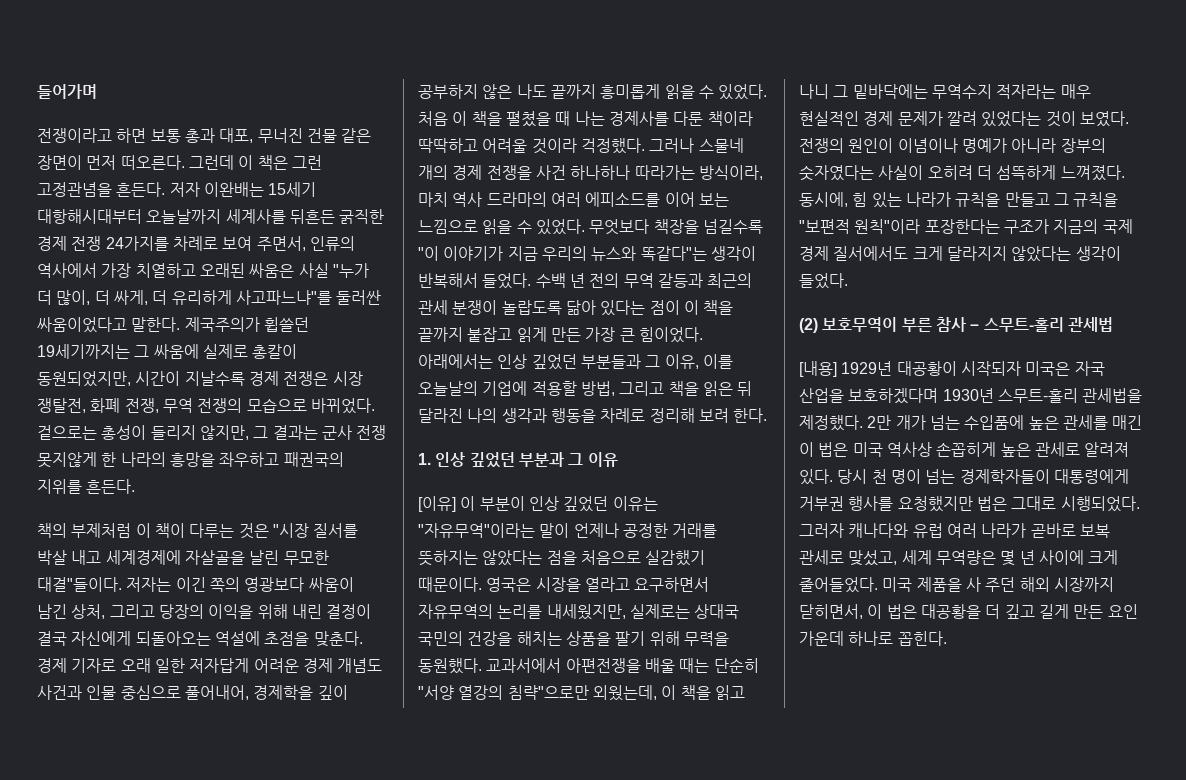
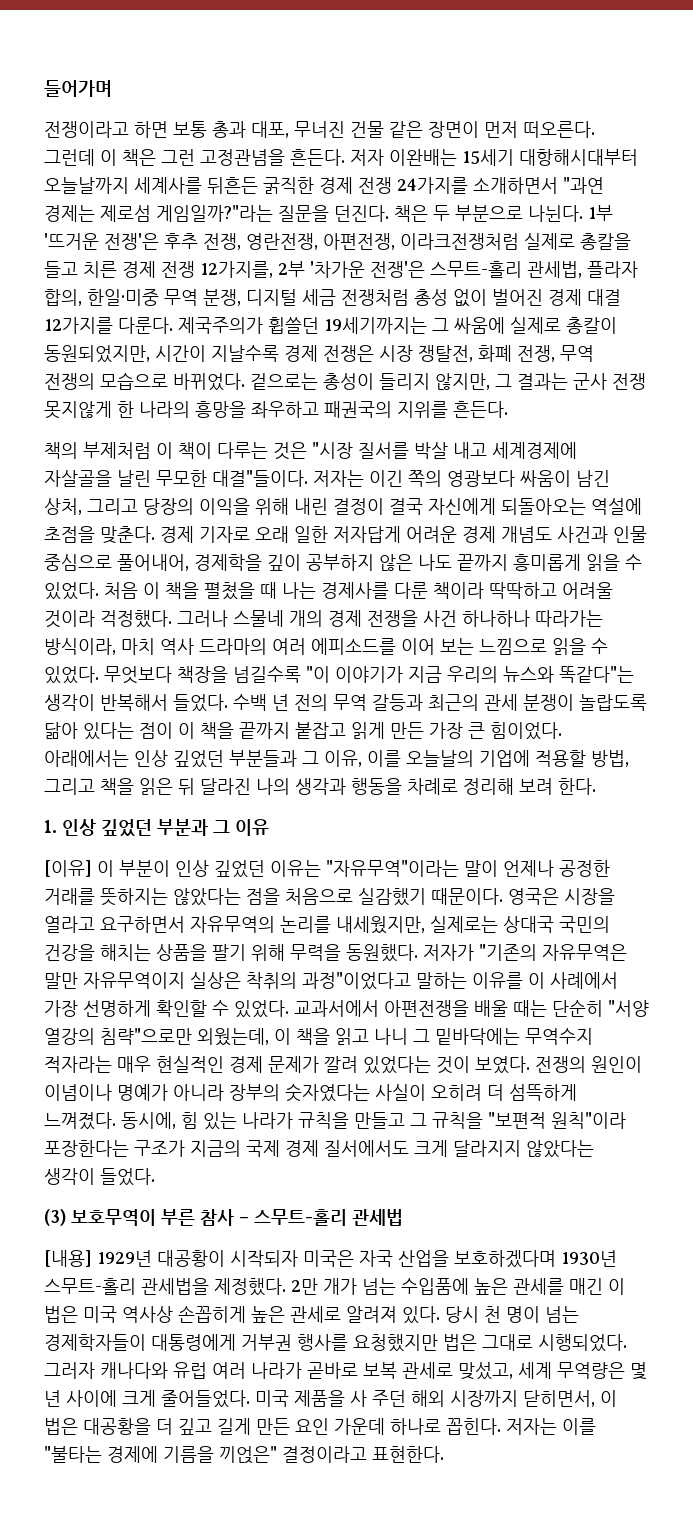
- 저자 이완배는 15세기 대항해시대부터 오늘날까지 세계사를 뒤흔든 굵직한 경제 전쟁 24가지를 차례로 보여 주면서, 인류의 역사에서 가장 치열하고 오래된 싸움은 사실 "누가 더 많이, 더 싸게, 더 유리하게 사고파느냐"를 둘러싼 싸움이었다고 말한다.
+ 저자 이완배는 15세기 대항해시대부터 오늘날까지 세계사를 뒤흔든 굵직한 경제 전쟁 24가지를 소개하면서 "과연 경제는 제로섬 게임일까?"라는 질문을 던진다. 책은 두 부분으로 나뉜다. 1부 '뜨거운 전쟁'은 후추 전쟁, 영란전쟁, 아편전쟁, 이라크전쟁처럼 실제로 총칼을 들고 치른 경제 전쟁 12가지를, 2부 '차가운 전쟁'은 스무트-홀리 관세법, 플라자 합의, 한일·미중 무역 분쟁, 디지털 세금 전쟁처럼 총성 없이 벌어진 경제 대결 12가지를 다룬다.
+ 저자가 "기존의 자유무역은 말만 자유무역이지 실상은 착취의 과정"이었다고 말하는 이유를 이 사례에서 가장 선명하게 확인할 수 있었다.
- (2) 보호무역이 부른 참사 – 스무트-홀리 관세법
+ (3) 보호무역이 부른 참사 – 스무트-홀리 관세법
+ 저자는 이를 "불타는 경제에 기름을 끼얹은" 결정이라고 표현한다.

